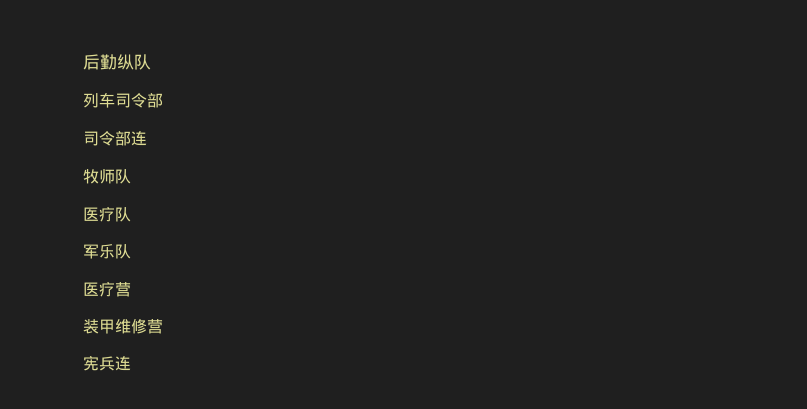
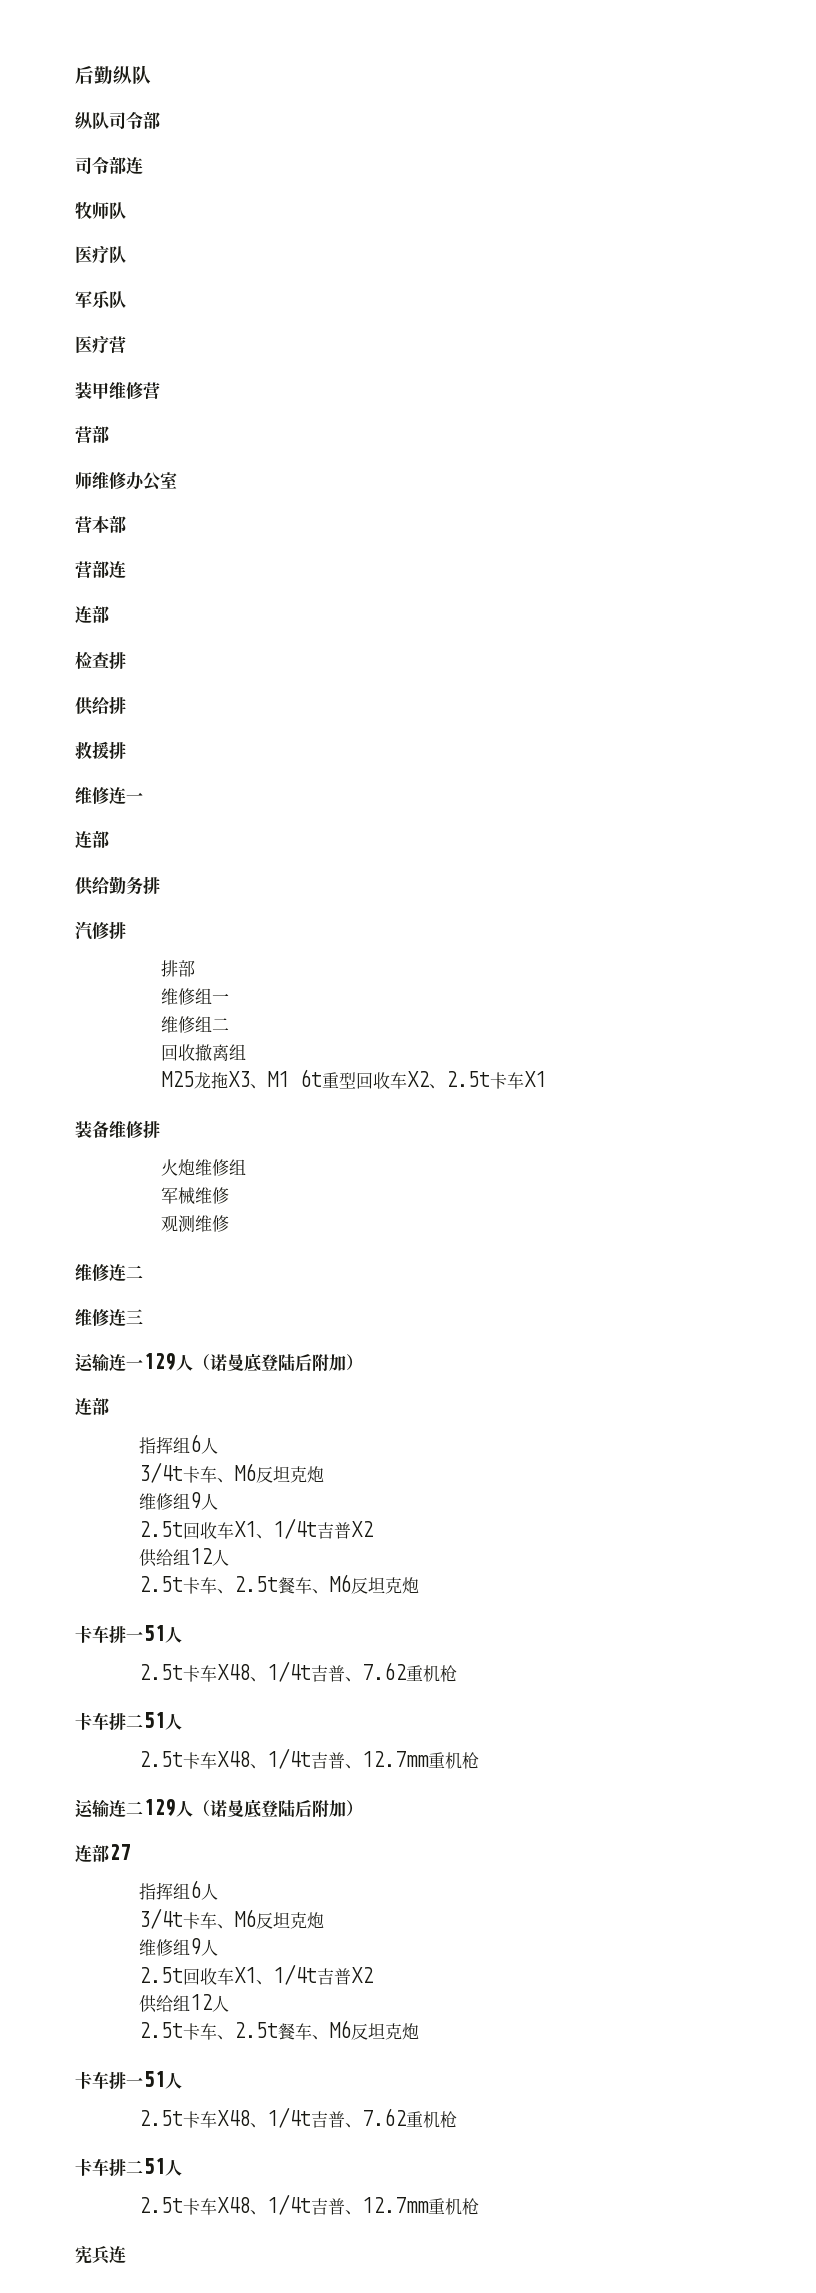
- 列车司令部
+ 纵队司令部
  装甲维修营
+ 营部
+ 师维修办公室
+ 营本部
+ 营部连
+ 连部
+ 检查排
+ 供给排
+ 救援排
+ 维修连一
+ 连部
+ 供给勤务排
+ 汽修排
+ 排部
+ 维修组一
+ 维修组二
+ 回收撤离组
+ M25龙拖X3、M1 6t重型回收车X2、2.5t卡车X1
+ 装备维修排
+ 火炮维修组
+ 军械维修
+ 观测维修
+ 维修连二
+ 维修连三
+ 运输连一129人（诺曼底登陆后附加）
+ 连部
+ 指挥组6人
+ 3/4t卡车、M6反坦克炮
+ 维修组9人
+ 2.5t回收车X1、1/4t吉普X2
+ 供给组12人
+ 2.5t卡车、2.5t餐车、M6反坦克炮
+ 卡车排一51人
+ 2.5t卡车X48、1/4t吉普、7.62重机枪
+ 卡车排二51人
+ 2.5t卡车X48、1/4t吉普、12.7mm重机枪
+ 运输连二129人（诺曼底登陆后附加）
+ 连部27
+ 指挥组6人
+ 3/4t卡车、M6反坦克炮
+ 维修组9人
+ 2.5t回收车X1、1/4t吉普X2
+ 供给组12人
+ 2.5t卡车、2.5t餐车、M6反坦克炮
+ 卡车排一51人
+ 2.5t卡车X48、1/4t吉普、7.62重机枪
+ 卡车排二51人
+ 2.5t卡车X48、1/4t吉普、12.7mm重机枪

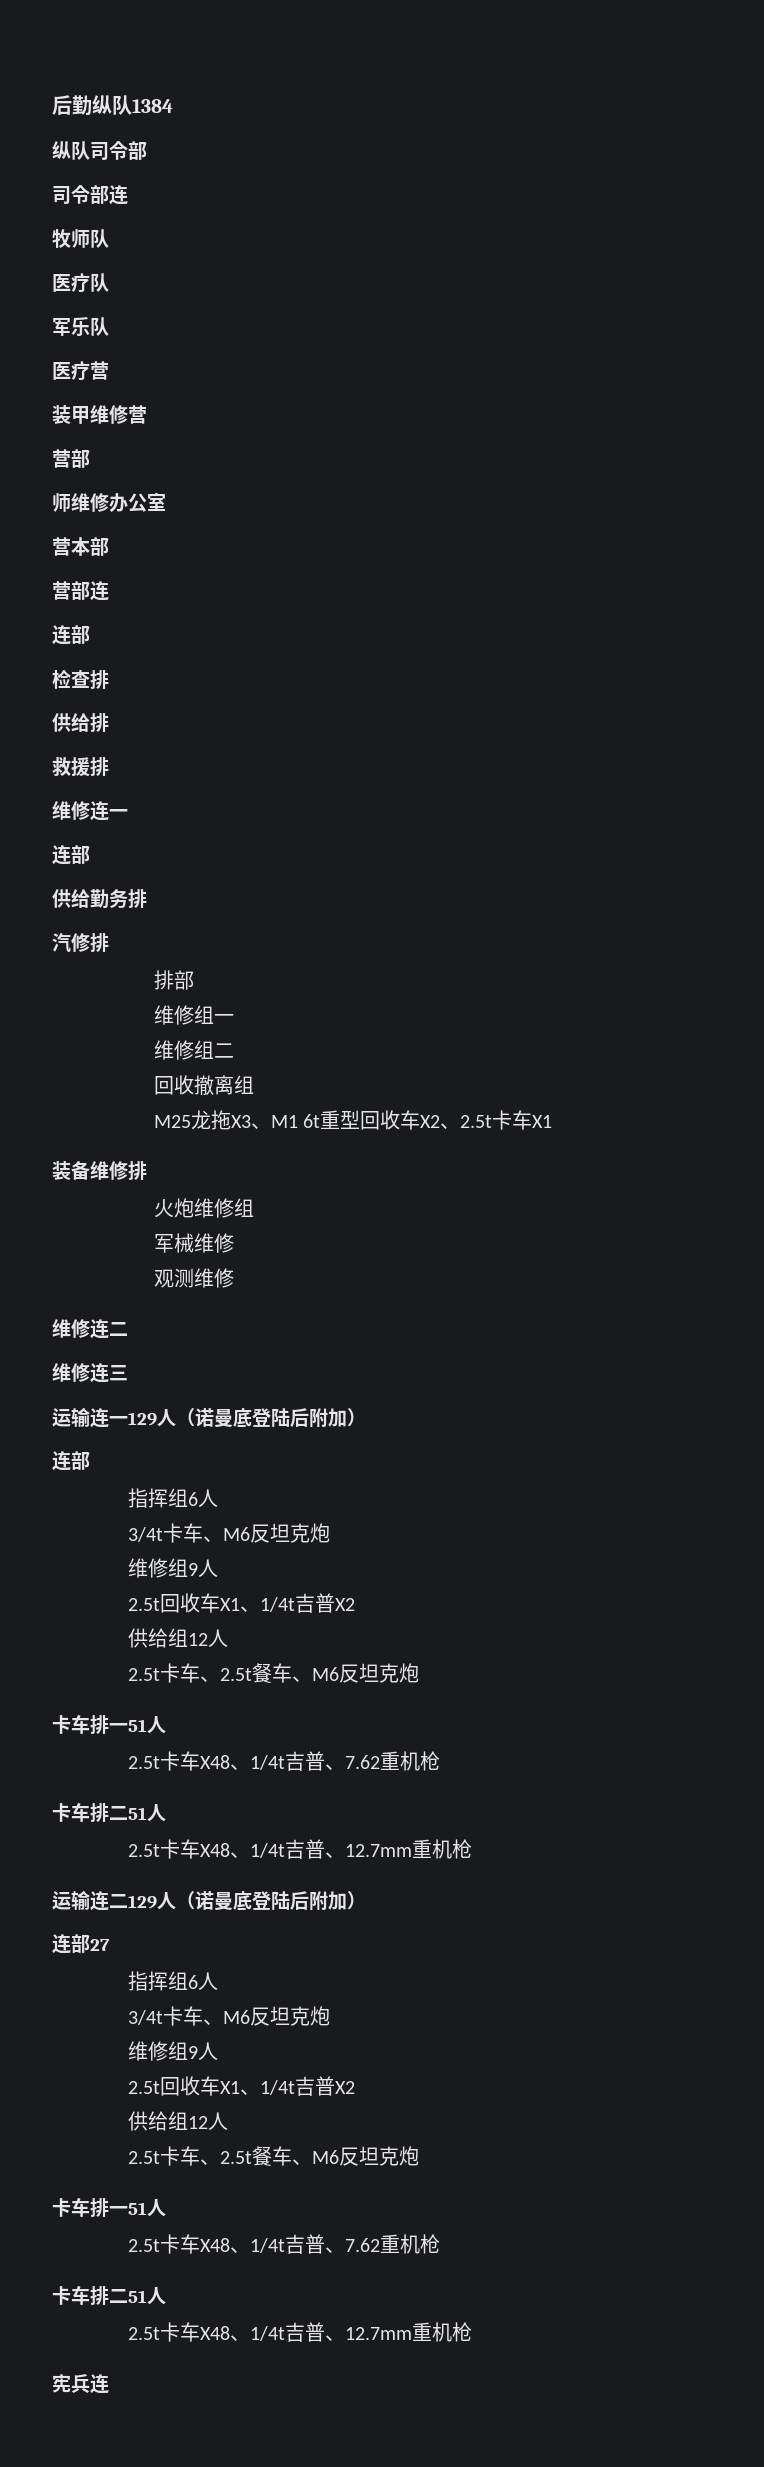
- 后勤纵队
+ 后勤纵队1384

